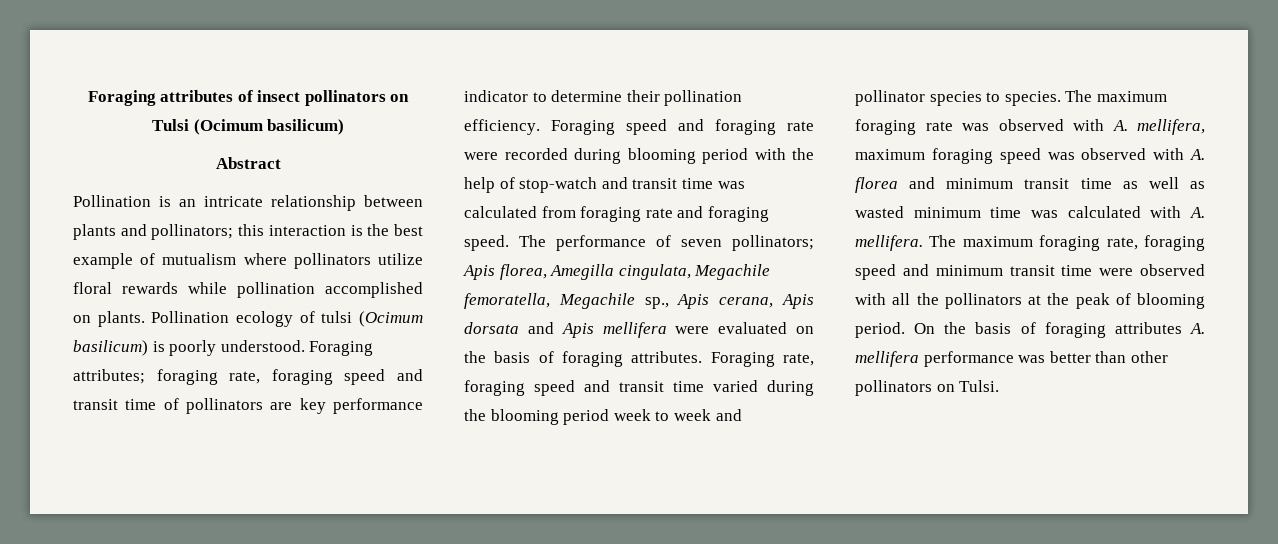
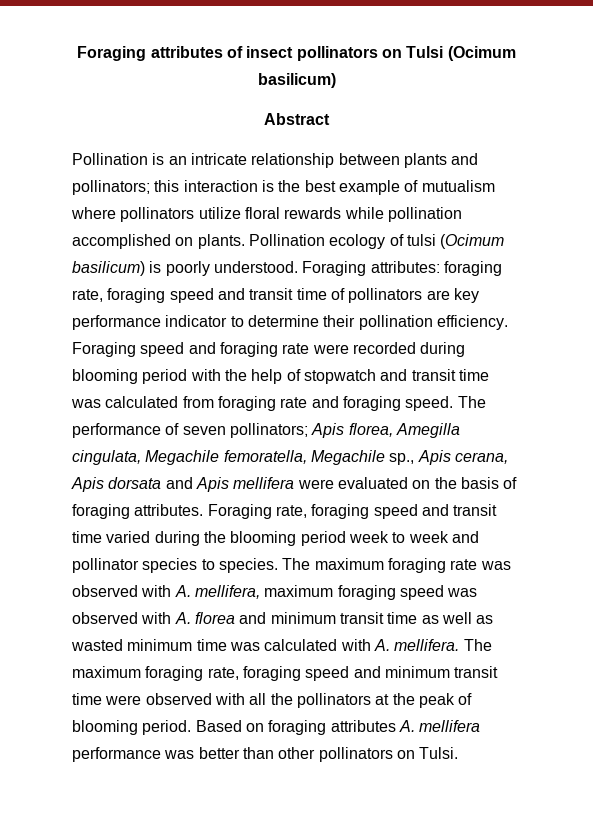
- Foraging attributes; foraging rate, foraging speed and transit time of pollinators are key performance indicator to determine their pollination efficiency.
+ Foraging attributes: foraging rate, foraging speed and transit time of pollinators are key performance indicator to determine their pollination efficiency.
- Foraging speed and foraging rate were recorded during blooming period with the help of stop-watch and transit time was calculated from foraging rate and foraging speed.
+ Foraging speed and foraging rate were recorded during blooming period with the help of stopwatch and transit time was calculated from foraging rate and foraging speed.
- On the basis of foraging attributes A. mellifera performance was better than other pollinators on Tulsi.
+ Based on foraging attributes A. mellifera performance was better than other pollinators on Tulsi.

